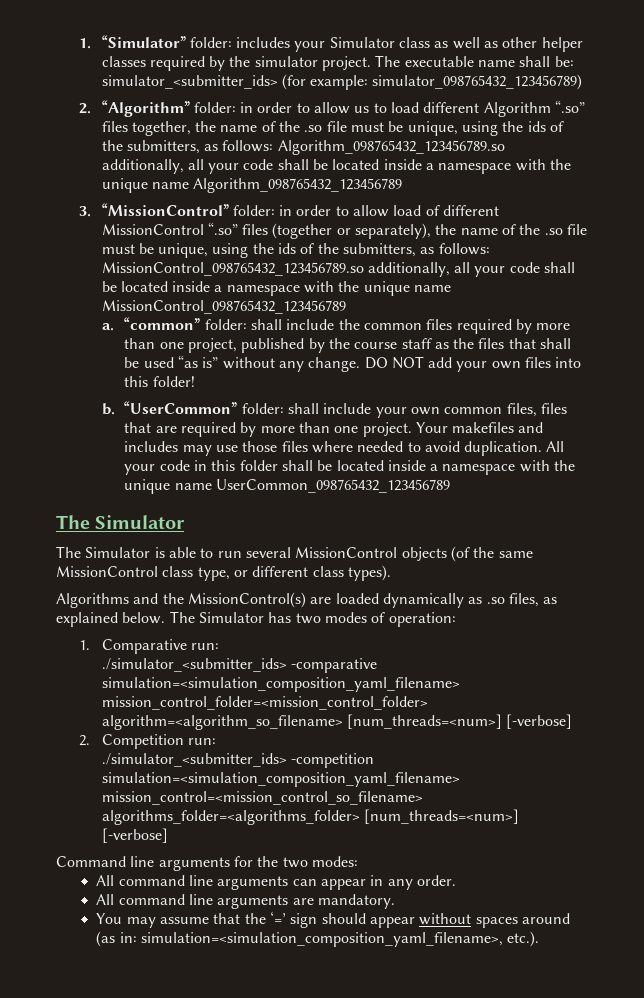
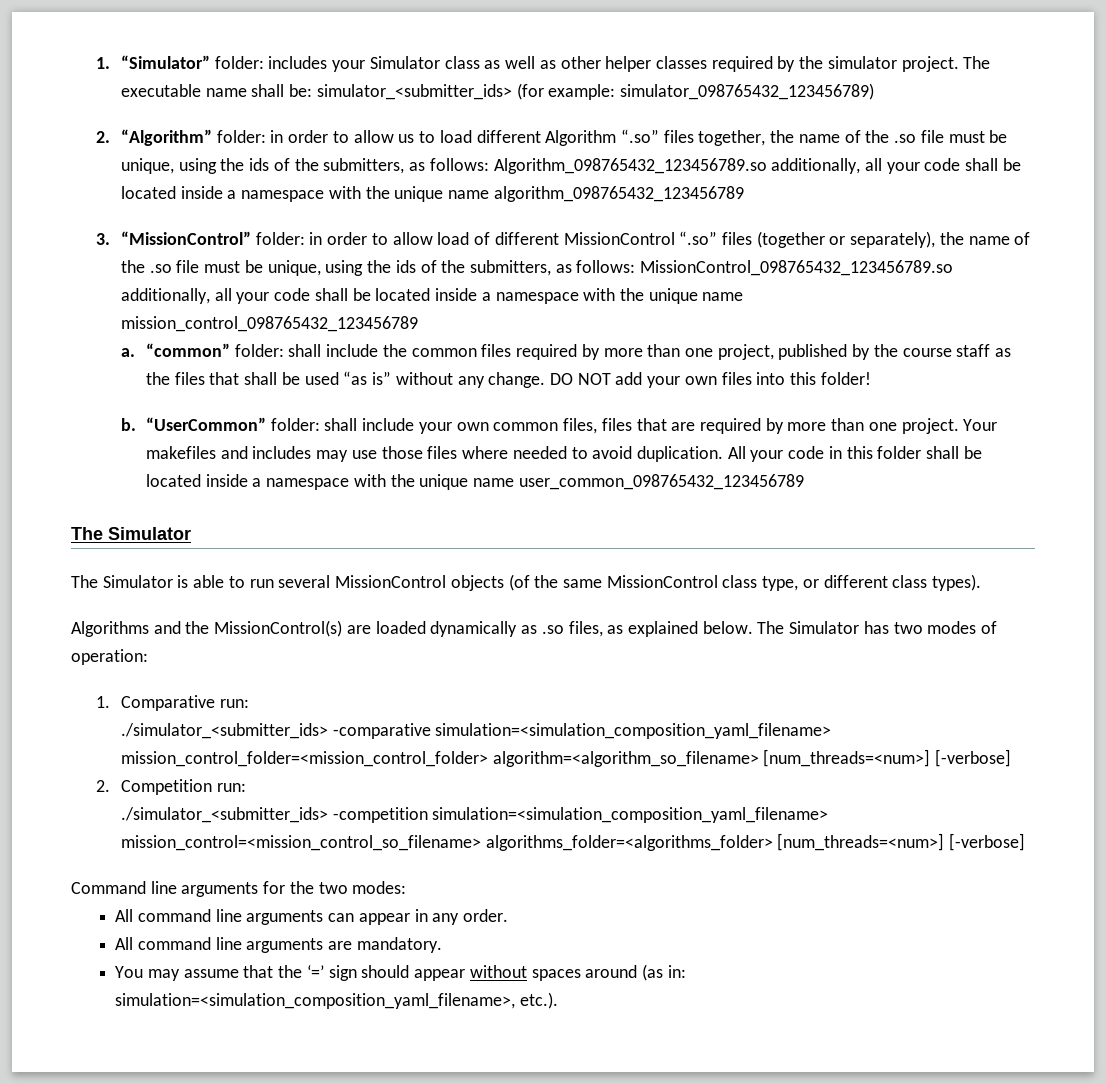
- 2. “Algorithm” folder: in order to allow us to load different Algorithm “.so” files together, the name of the .so file must be unique, using the ids of the submitters, as follows: Algorithm_098765432_123456789.so additionally, all your code shall be located inside a namespace with the unique name Algorithm_098765432_123456789
+ 2. “Algorithm” folder: in order to allow us to load different Algorithm “.so” files together, the name of the .so file must be unique, using the ids of the submitters, as follows: Algorithm_098765432_123456789.so additionally, all your code shall be located inside a namespace with the unique name algorithm_098765432_123456789
- 3. “MissionControl” folder: in order to allow load of different MissionControl “.so” files (together or separately), the name of the .so file must be unique, using the ids of the submitters, as follows: MissionControl_098765432_123456789.so additionally, all your code shall be located inside a namespace with the unique name MissionControl_098765432_123456789
+ 3. “MissionControl” folder: in order to allow load of different MissionControl “.so” files (together or separately), the name of the .so file must be unique, using the ids of the submitters, as follows: MissionControl_098765432_123456789.so additionally, all your code shall be located inside a namespace with the unique name mission_control_098765432_123456789
- All your code in this folder shall be located inside a namespace with the unique name UserCommon_098765432_123456789
+ All your code in this folder shall be located inside a namespace with the unique name user_common_098765432_123456789

